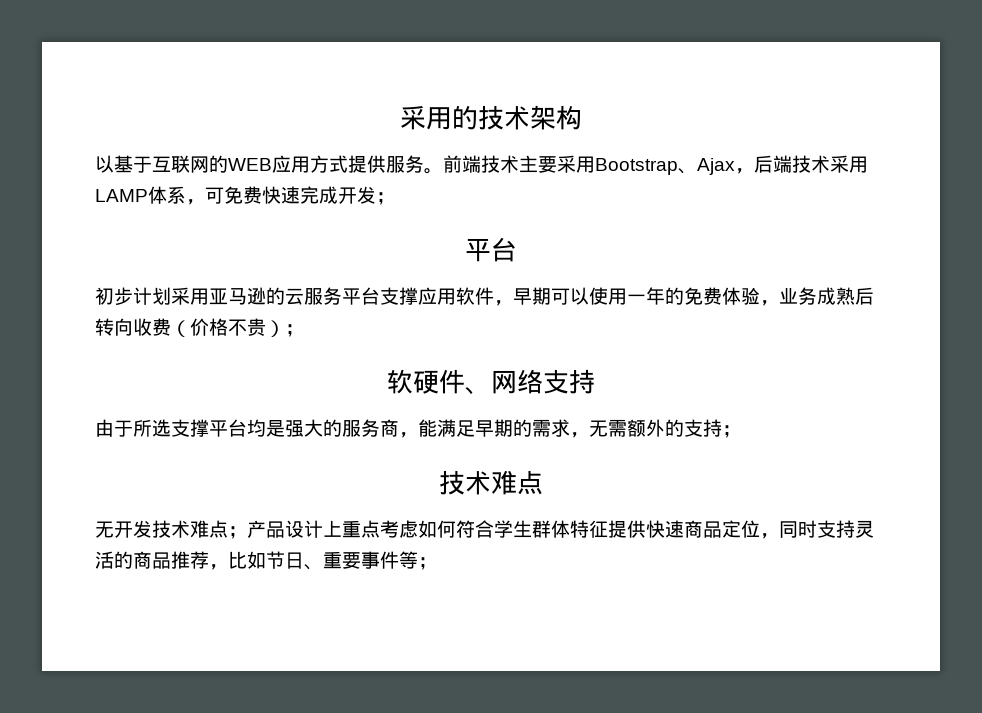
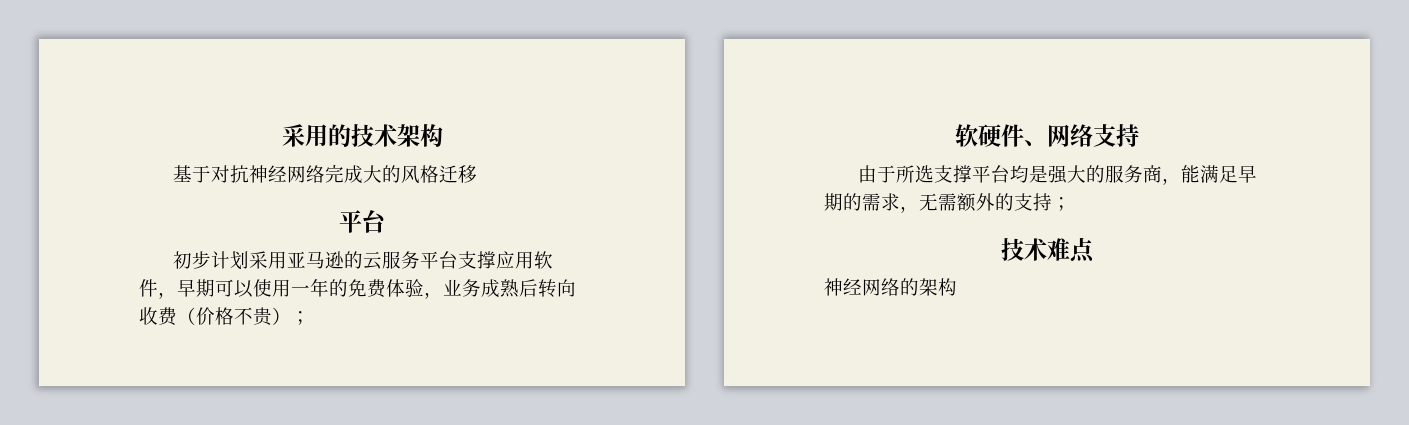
- 以基于互联网的WEB应用方式提供服务。前端技术主要采用Bootstrap、Ajax，后端技术采用LAMP体系，可免费快速完成开发；
+ 基于对抗神经网络完成大的风格迁移
- 无开发技术难点；产品设计上重点考虑如何符合学生群体特征提供快速商品定位，同时支持灵活的商品推荐，比如节日、重要事件等；
+ 神经网络的架构

